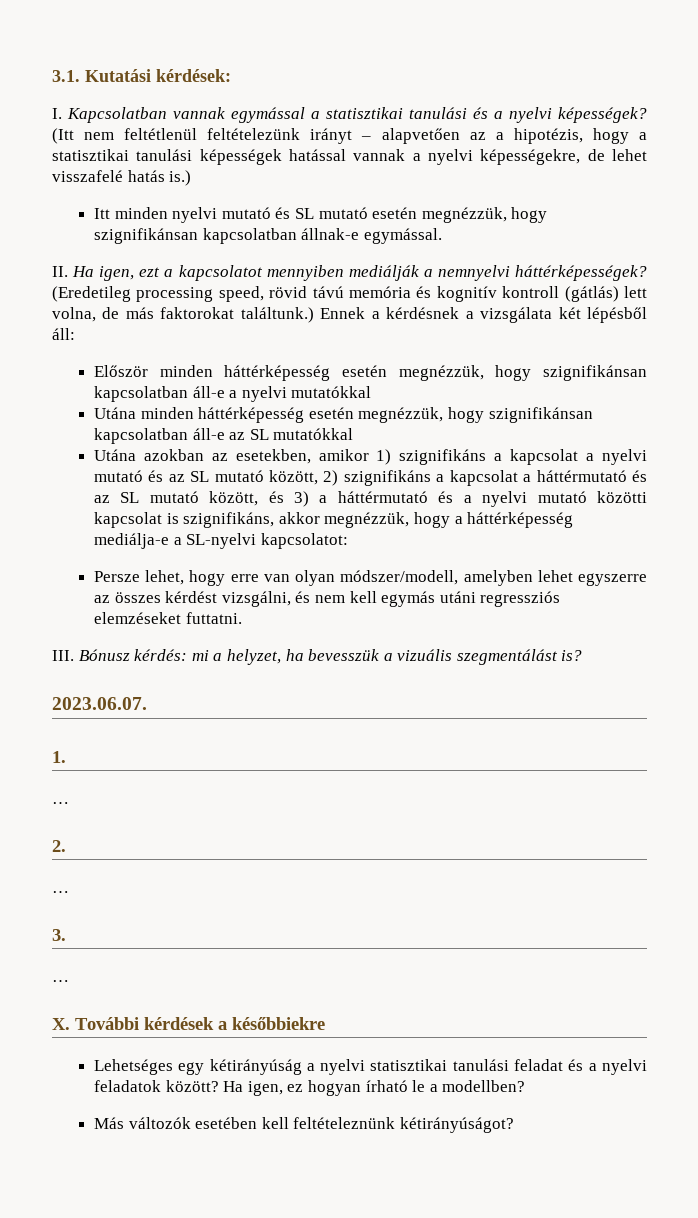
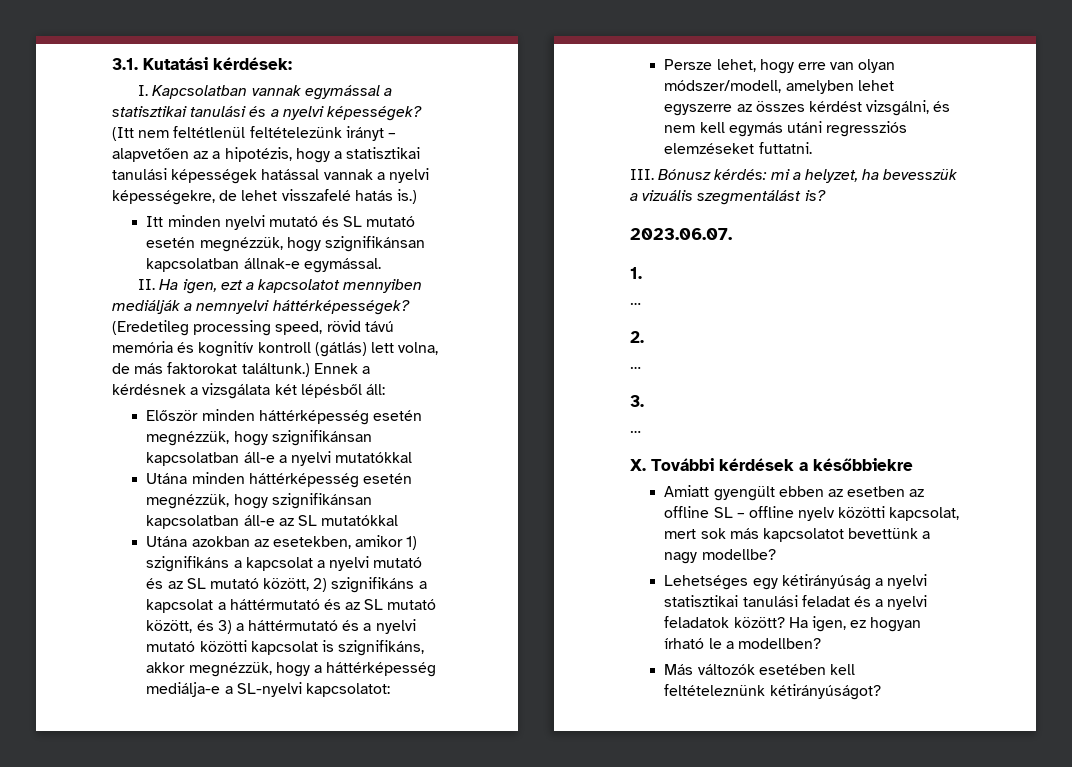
+ Amiatt gyengült ebben az esetben az offline SL – offline nyelv közötti kapcsolat, mert sok más kapcsolatot bevettünk a nagy modellbe?

